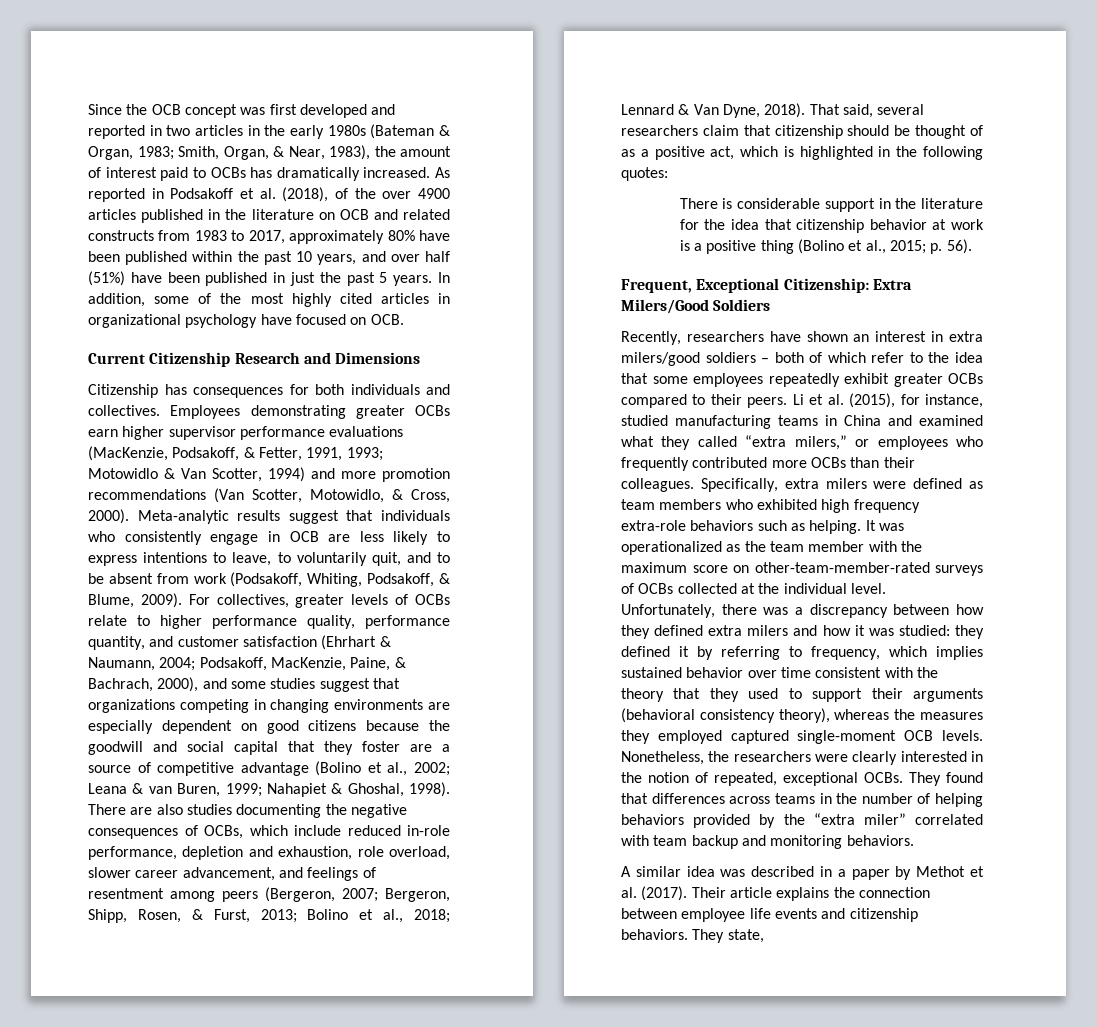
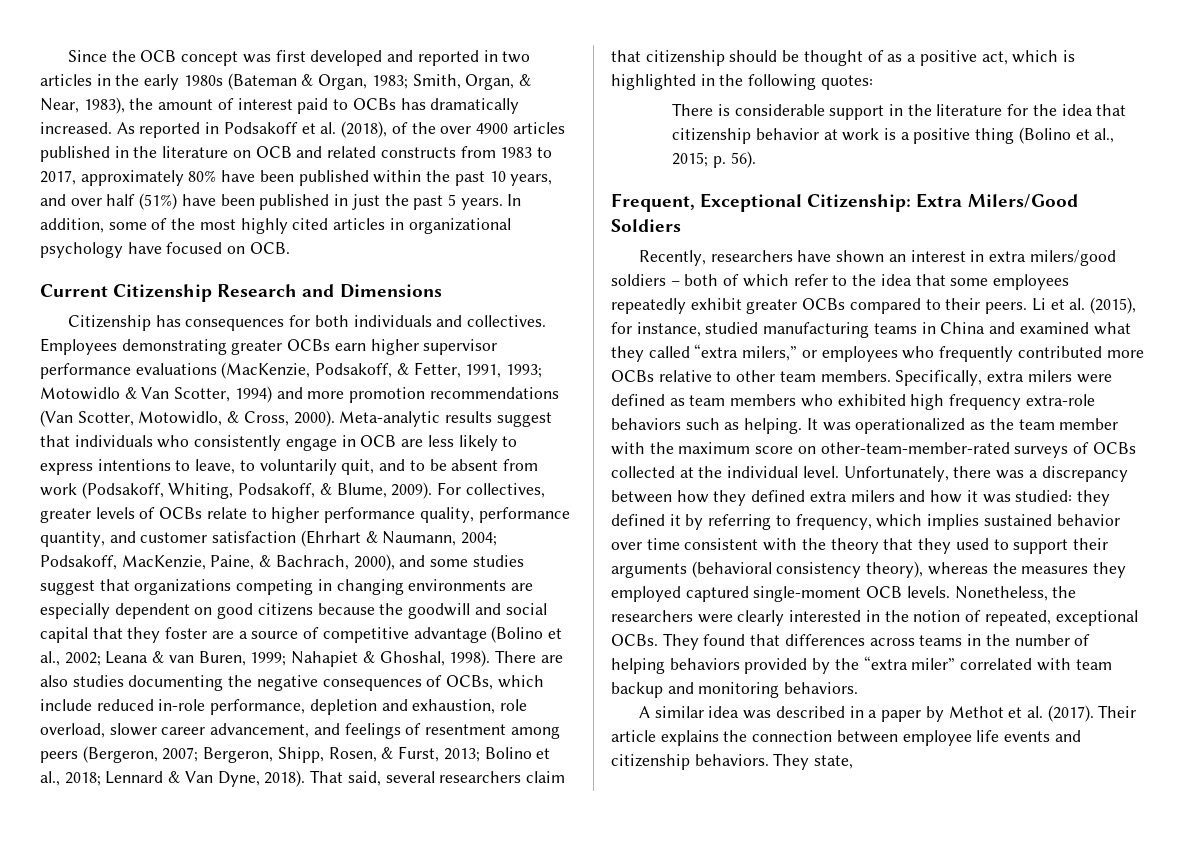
- Li et al. (2015), for instance, studied manufacturing teams in China and examined what they called “extra milers,” or employees who frequently contributed more OCBs than their colleagues.
+ Li et al. (2015), for instance, studied manufacturing teams in China and examined what they called “extra milers,” or employees who frequently contributed more OCBs relative to other team members.

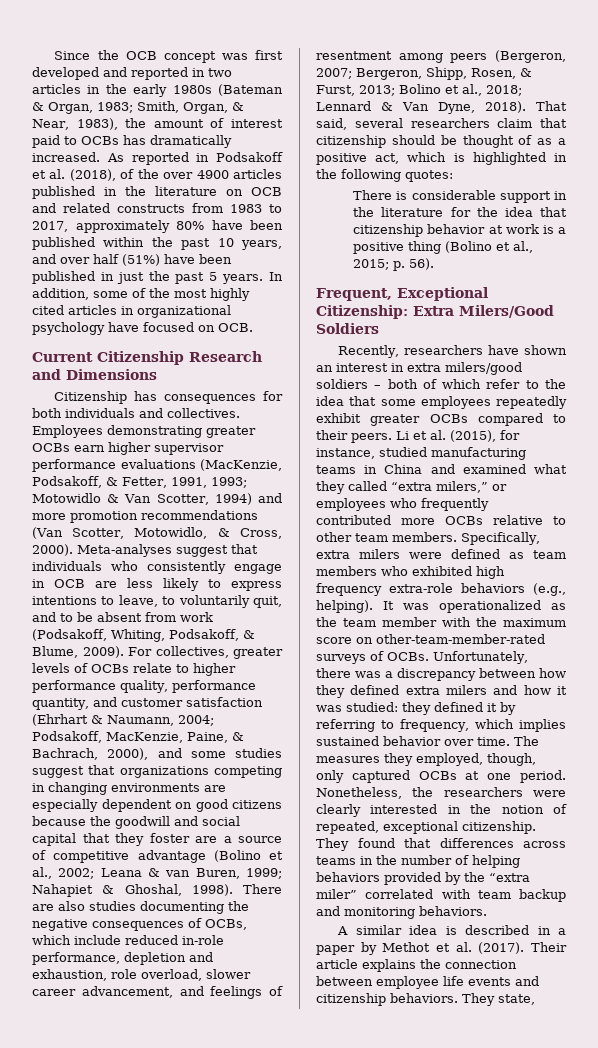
- Meta-analytic results suggest that individuals who consistently engage in OCB are less likely to express intentions to leave, to voluntarily quit, and to be absent from work (Podsakoff, Whiting, Podsakoff, & Blume, 2009).
+ Meta-analyses suggest that individuals who consistently engage in OCB are less likely to express intentions to leave, to voluntarily quit, and to be absent from work (Podsakoff, Whiting, Podsakoff, & Blume, 2009).
- Specifically, extra milers were defined as team members who exhibited high frequency extra-role behaviors such as helping.
+ Specifically, extra milers were defined as team members who exhibited high frequency extra-role behaviors (e.g., helping).
- It was operationalized as the team member with the maximum score on other-team-member-rated surveys of OCBs collected at the individual level.
+ It was operationalized as the team member with the maximum score on other-team-member-rated surveys of OCBs.
- Unfortunately, there was a discrepancy between how they defined extra milers and how it was studied: they defined it by referring to frequency, which implies sustained behavior over time consistent with the theory that they used to support their arguments (behavioral consistency theory), whereas the measures they employed captured single-moment OCB levels.
+ Unfortunately, there was a discrepancy between how they defined extra milers and how it was studied: they defined it by referring to frequency, which implies sustained behavior over time. The measures they employed, though, only captured OCBs at one period.
- Nonetheless, the researchers were clearly interested in the notion of repeated, exceptional OCBs.
+ Nonetheless, the researchers were clearly interested in the notion of repeated, exceptional citizenship.
- A similar idea was described in a paper by Methot et al. (2017).
+ A similar idea is described in a paper by Methot et al. (2017).

